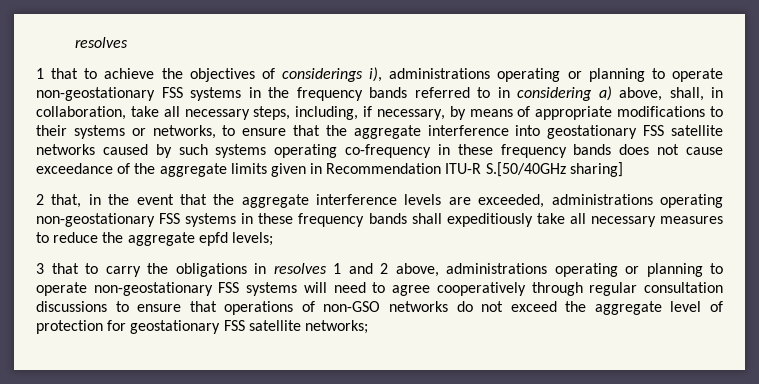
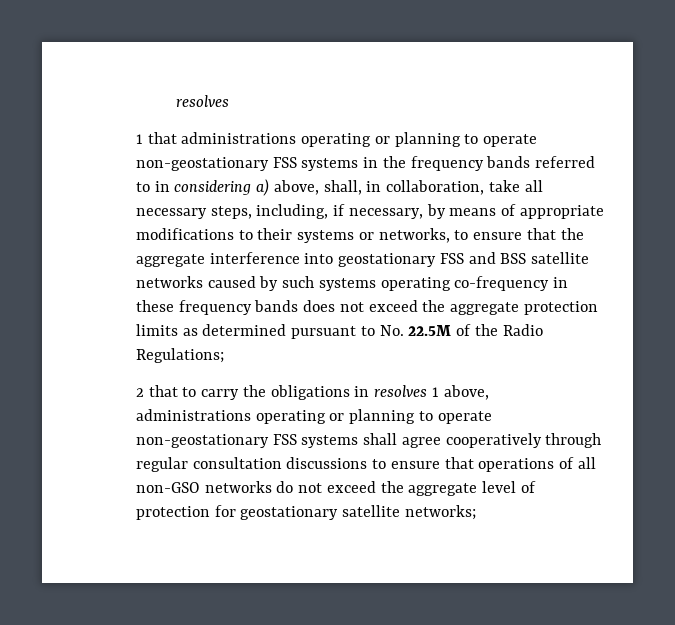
- 1 that to achieve the objectives of considerings i), administrations operating or planning to operate non-geostationary FSS systems in the frequency bands referred to in considering a) above, shall, in collaboration, take all necessary steps, including, if necessary, by means of appropriate modifications to their systems or networks, to ensure that the aggregate interference into geostationary FSS satellite networks caused by such systems operating co-frequency in these frequency bands does not cause exceedance of the aggregate limits given in Recommendation ITU-R S.[50/40GHz sharing]
- 2 that, in the event that the aggregate interference levels are exceeded, administrations operating non-geostationary FSS systems in these frequency bands shall expeditiously take all necessary measures to reduce the aggregate epfd levels;
- 3 that to carry the obligations in resolves 1 and 2 above, administrations operating or planning to operate non-geostationary FSS systems will need to agree cooperatively through regular consultation discussions to ensure that operations of non-GSO networks do not exceed the aggregate level of protection for geostationary FSS satellite networks;
+ 1 that administrations operating or planning to operate non-geostationary FSS systems in the frequency bands referred to in considering a) above, shall, in collaboration, take all necessary steps, including, if necessary, by means of appropriate modifications to their systems or networks, to ensure that the aggregate interference into geostationary FSS and BSS satellite networks caused by such systems operating co-frequency in these frequency bands does not exceed the aggregate protection limits as determined pursuant to No. 22.5M of the Radio Regulations;
+ 2 that to carry the obligations in resolves 1 above, administrations operating or planning to operate non-geostationary FSS systems shall agree cooperatively through regular consultation discussions to ensure that operations of all non-GSO networks do not exceed the aggregate level of protection for geostationary satellite networks;

